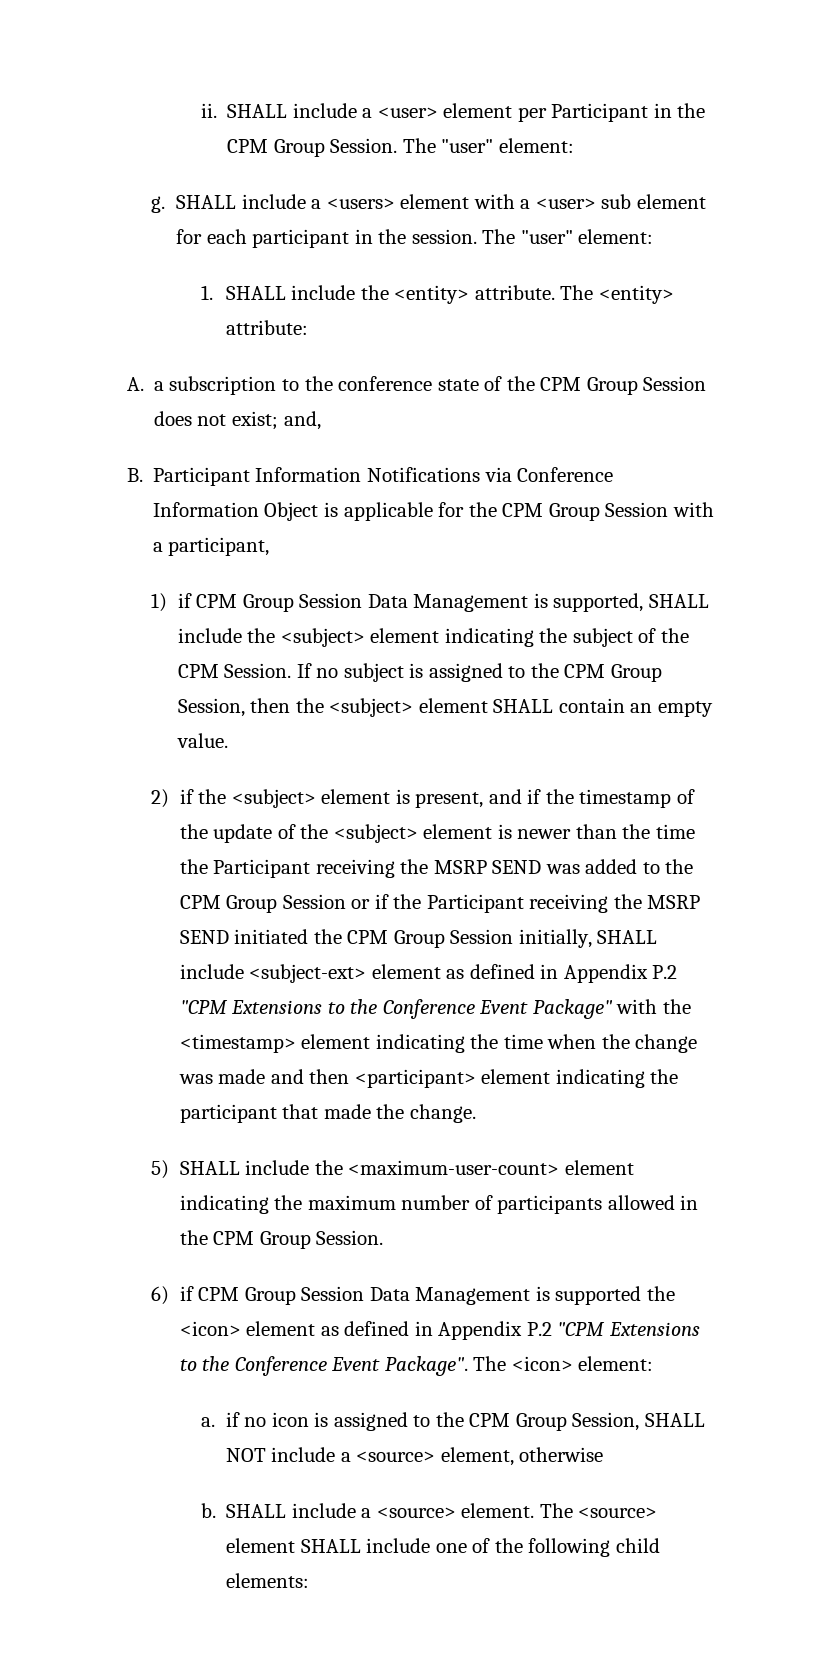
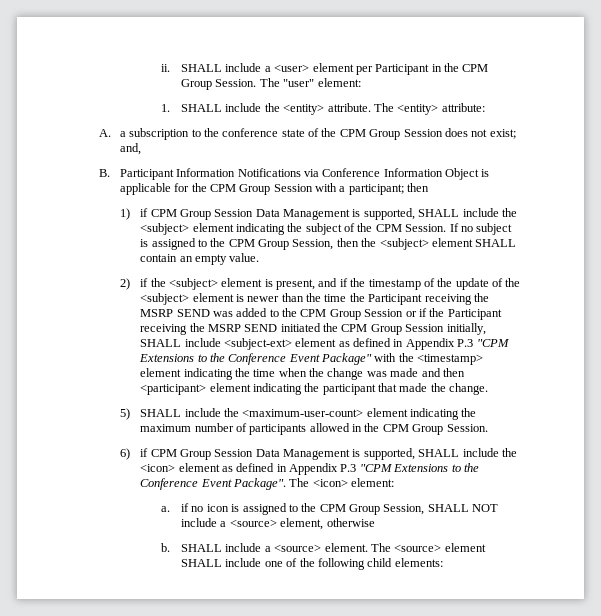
- g. SHALL include a <users> element with a <user> sub element for each participant in the session. The "user" element:
- B. Participant Information Notifications via Conference Information Object is applicable for the CPM Group Session with a participant,
+ B. Participant Information Notifications via Conference Information Object is applicable for the CPM Group Session with a participant; then
- 2) if the <subject> element is present, and if the timestamp of the update of the <subject> element is newer than the time the Participant receiving the MSRP SEND was added to the CPM Group Session or if the Participant receiving the MSRP SEND initiated the CPM Group Session initially, SHALL include <subject-ext> element as defined in Appendix P.2 "CPM Extensions to the Conference Event Package" with the <timestamp> element indicating the time when the change was made and then <participant> element indicating the participant that made the change.
+ 2) if the <subject> element is present, and if the timestamp of the update of the <subject> element is newer than the time the Participant receiving the MSRP SEND was added to the CPM Group Session or if the Participant receiving the MSRP SEND initiated the CPM Group Session initially, SHALL include <subject-ext> element as defined in Appendix P.3 "CPM Extensions to the Conference Event Package" with the <timestamp> element indicating the time when the change was made and then <participant> element indicating the participant that made the change.
- 6) if CPM Group Session Data Management is supported the <icon> element as defined in Appendix P.2 "CPM Extensions to the Conference Event Package".
+ 6) if CPM Group Session Data Management is supported, SHALL include the <icon> element as defined in Appendix P.3 "CPM Extensions to the Conference Event Package".

